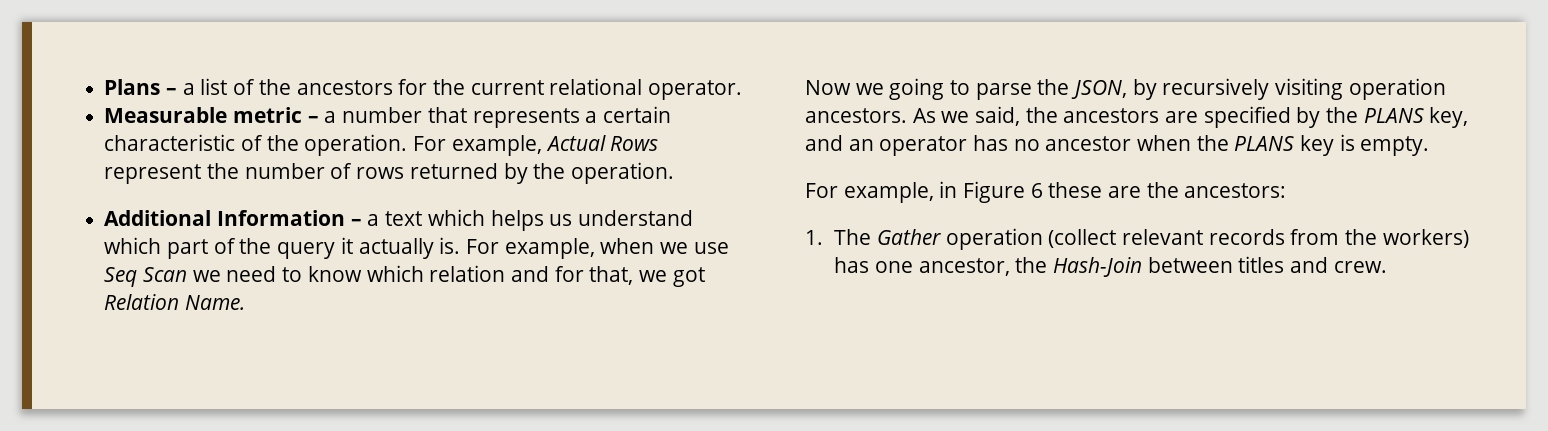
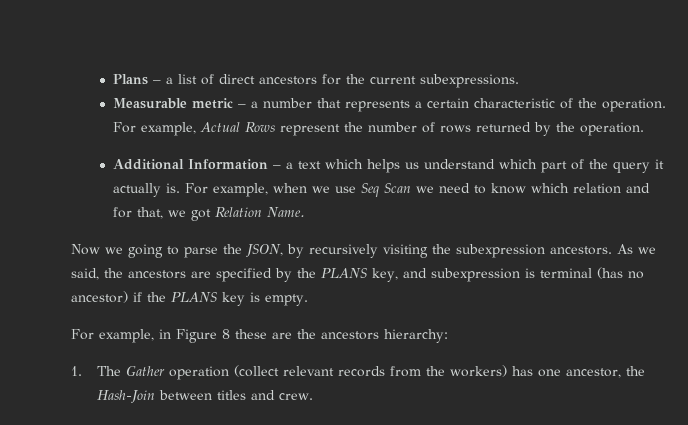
- Plans – a list of the ancestors for the current relational operator.
+ Plans – a list of direct ancestors for the current subexpressions.
- Now we going to parse the JSON, by recursively visiting operation ancestors.
+ Now we going to parse the JSON, by recursively visiting the subexpression ancestors.
- As we said, the ancestors are specified by the PLANS key, and an operator has no ancestor when the PLANS key is empty.
+ As we said, the ancestors are specified by the PLANS key, and subexpression is terminal (has no ancestor) if the PLANS key is empty.
- For example, in Figure 6 these are the ancestors:
+ For example, in Figure 8 these are the ancestors hierarchy:

